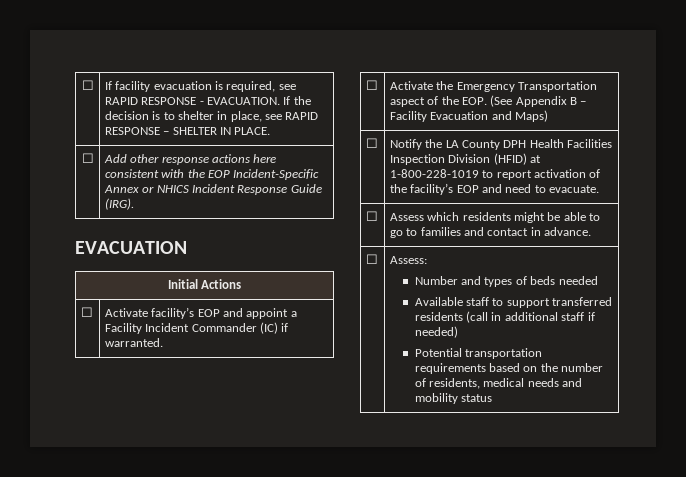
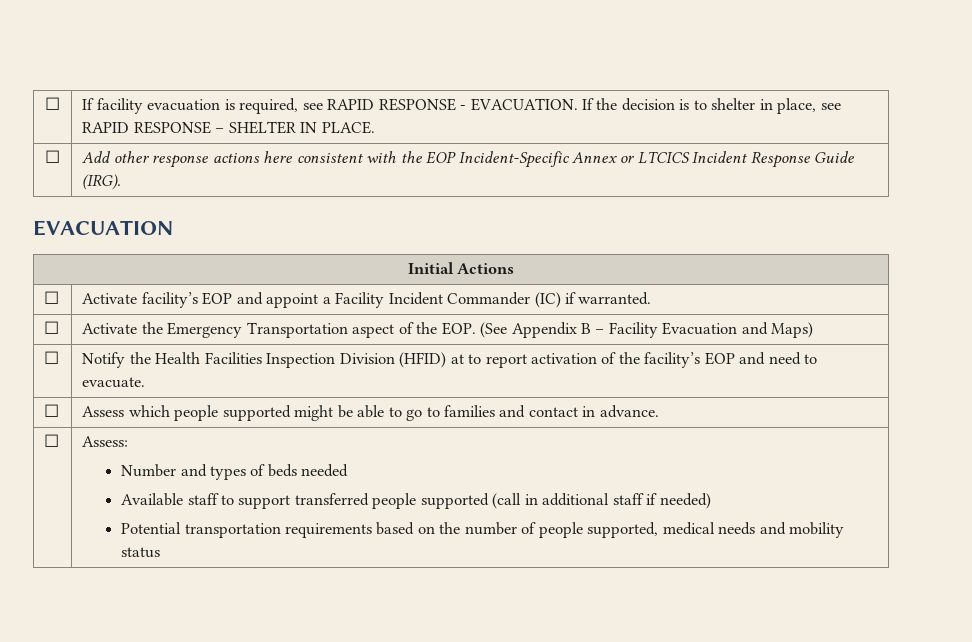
- ☐ | Add other response actions here consistent with the EOP Incident-Specific Annex or NHICS Incident Response Guide (IRG).
+ ☐ | Add other response actions here consistent with the EOP Incident-Specific Annex or LTCICS Incident Response Guide (IRG).
- ☐ | Notify the LA County DPH Health Facilities Inspection Division (HFID) at 1-800-228-1019 to report activation of the facility’s EOP and need to evacuate.
+ ☐ | Notify the Health Facilities Inspection Division (HFID) at to report activation of the facility’s EOP and need to evacuate.
- ☐ | Assess which residents might be able to go to families and contact in advance.
+ ☐ | Assess which people supported might be able to go to families and contact in advance.
  ☐ | Assess:
  Number and types of beds needed
- Available staff to support transferred residents (call in additional staff if needed)
- Potential transportation requirements based on the number of residents, medical needs and mobility status
+ Available staff to support transferred people supported (call in additional staff if needed)
+ Potential transportation requirements based on the number of people supported, medical needs and mobility status

